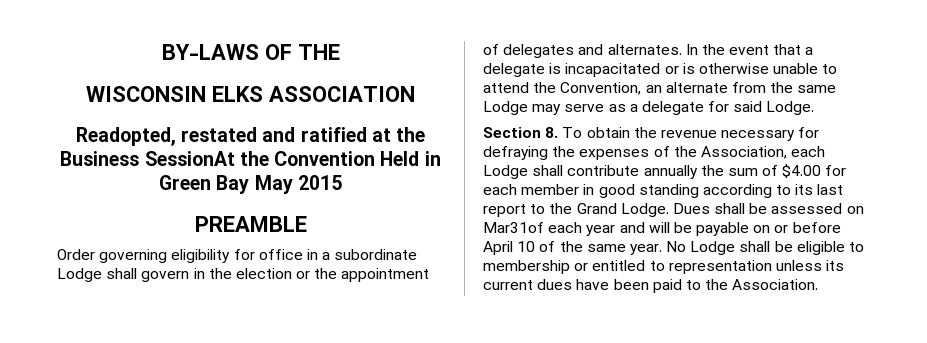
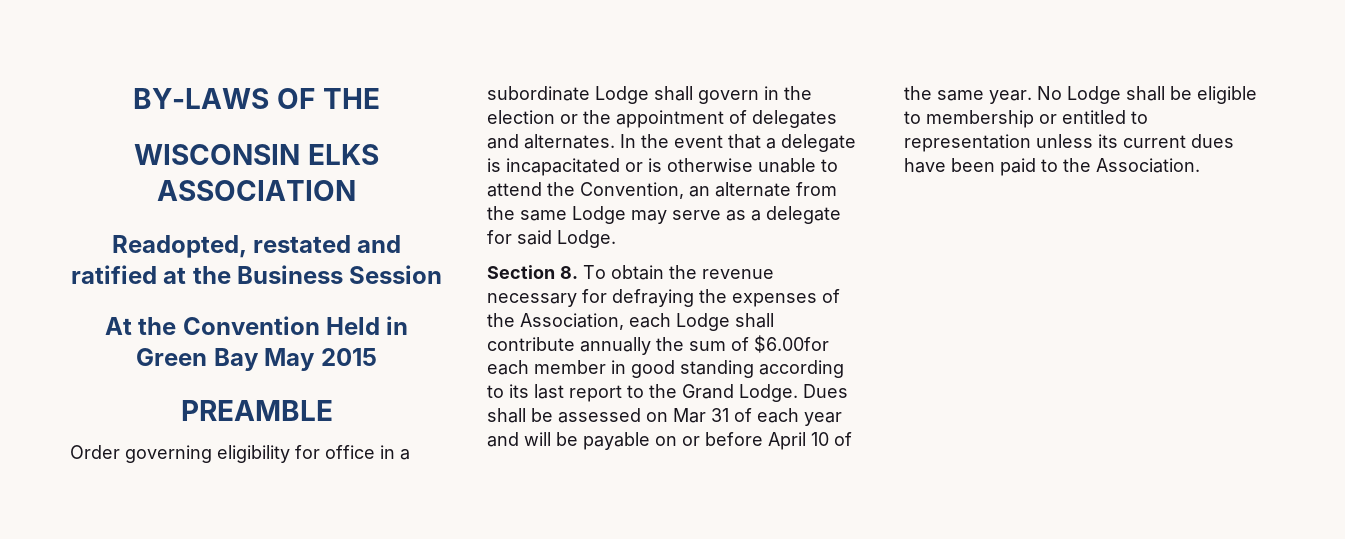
- Readopted, restated and ratified at the Business SessionAt the Convention Held in Green Bay May 2015
+ Readopted, restated and ratified at the Business Session
+ At the Convention Held in Green Bay May 2015
- Section 8. To obtain the revenue necessary for defraying the expenses of the Association, each Lodge shall contribute annually the sum of $4.00 for each member in good standing according to its last report to the Grand Lodge.
+ Section 8. To obtain the revenue necessary for defraying the expenses of the Association, each Lodge shall contribute annually the sum of $6.00for each member in good standing according to its last report to the Grand Lodge.
- Dues shall be assessed on Mar31of each year and will be payable on or before April 10 of the same year.
+ Dues shall be assessed on Mar 31 of each year and will be payable on or before April 10 of the same year.

